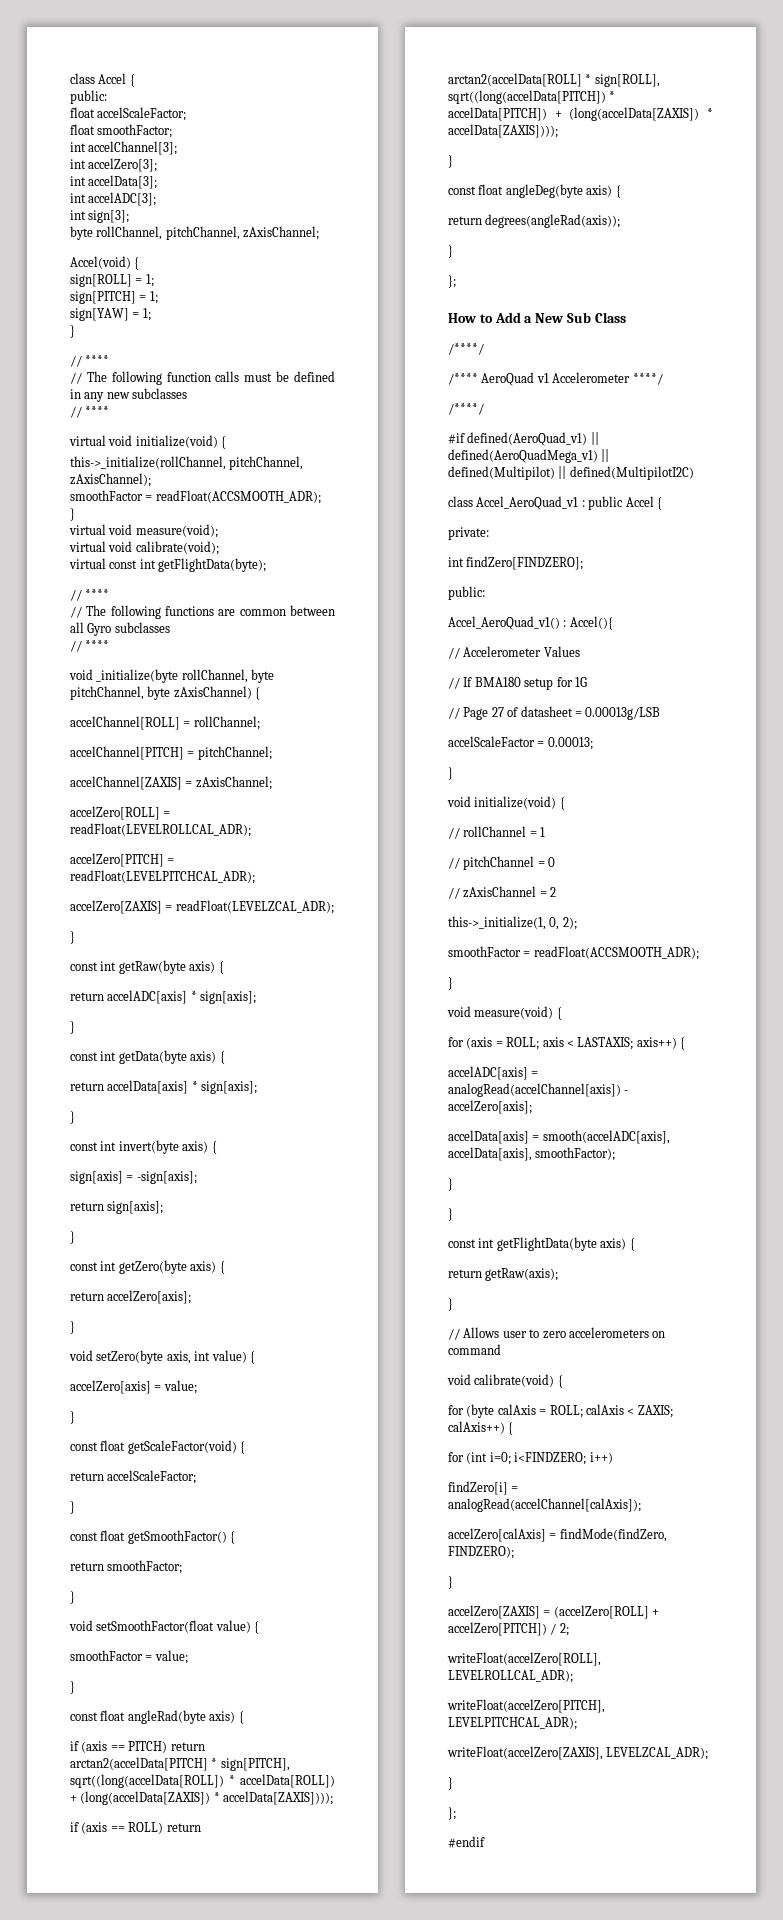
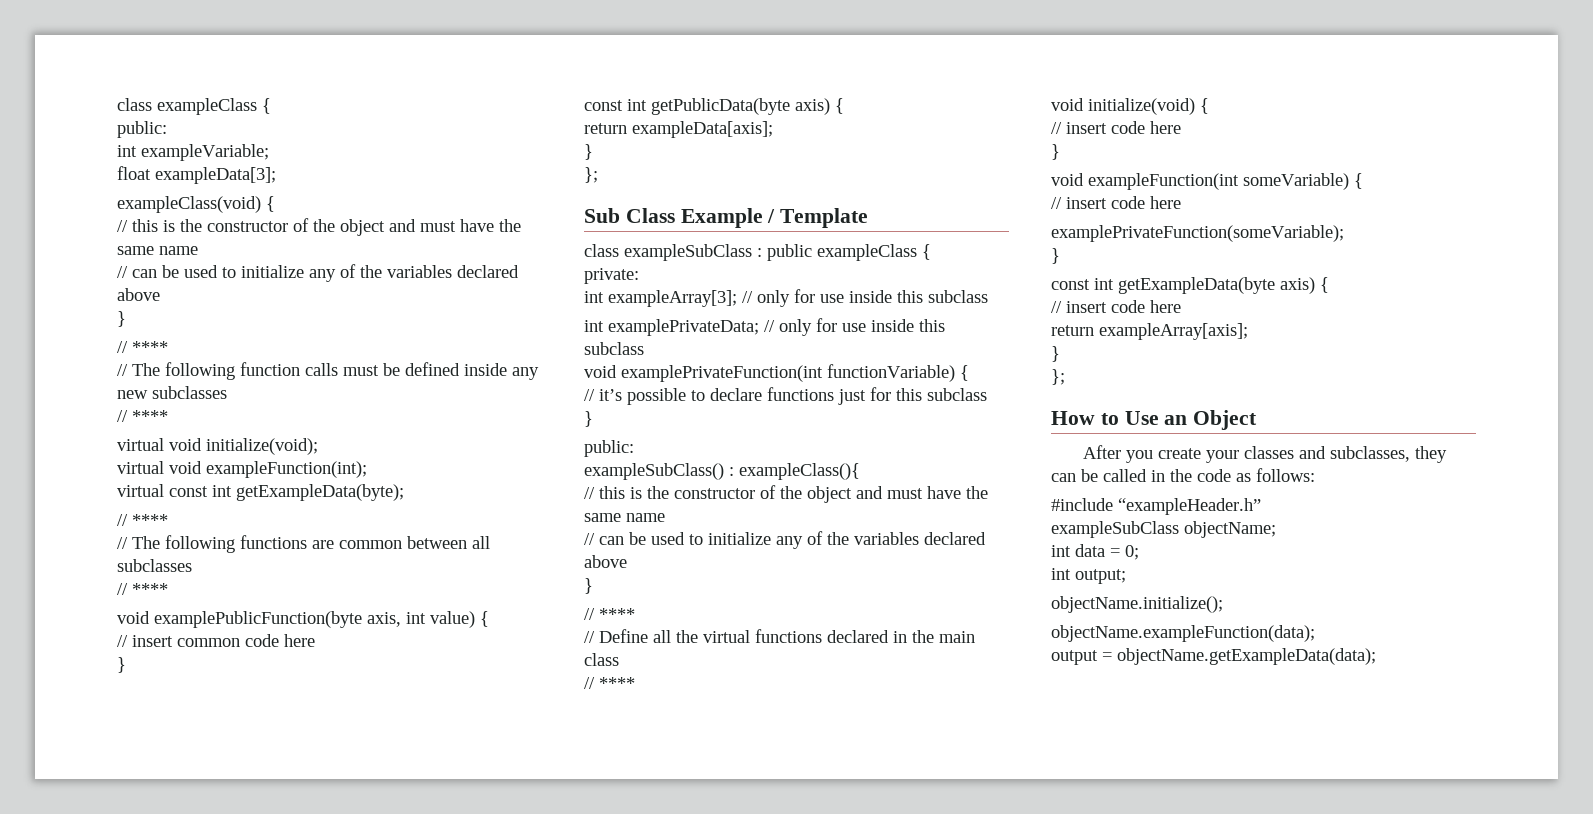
- class Accel {
+ class exampleClass {
- float accelScaleFactor;
- float smoothFactor;
- int accelChannel[3];
- int accelZero[3];
- int accelData[3];
- int accelADC[3];
- int sign[3];
- byte rollChannel, pitchChannel, zAxisChannel;
- Accel(void) {
- sign[ROLL] = 1;
- sign[PITCH] = 1;
- sign[YAW] = 1;
+ int exampleVariable;
+ float exampleData[3];
+ exampleClass(void) {
+ // this is the constructor of the object and must have the same name
+ // can be used to initialize any of the variables declared above
- // The following function calls must be defined in any new subclasses
+ // The following function calls must be defined inside any new subclasses
- virtual void initialize(void) {
- this->_initialize(rollChannel, pitchChannel, zAxisChannel);
- smoothFactor = readFloat(ACCSMOOTH_ADR);
- }
- virtual void measure(void);
- virtual void calibrate(void);
+ virtual void initialize(void);
+ virtual void exampleFunction(int);
- virtual const int getFlightData(byte);
+ virtual const int getExampleData(byte);
- // The following functions are common between all Gyro subclasses
+ // The following functions are common between all subclasses
- void _initialize(byte rollChannel, byte pitchChannel, byte zAxisChannel) {
- accelChannel[ROLL] = rollChannel;
- accelChannel[PITCH] = pitchChannel;
- accelChannel[ZAXIS] = zAxisChannel;
- accelZero[ROLL] = readFloat(LEVELROLLCAL_ADR);
- accelZero[PITCH] = readFloat(LEVELPITCHCAL_ADR);
- accelZero[ZAXIS] = readFloat(LEVELZCAL_ADR);
+ void examplePublicFunction(byte axis, int value) {
+ // insert common code here
  }
- const int getRaw(byte axis) {
- return accelADC[axis] * sign[axis];
- }
- const int getData(byte axis) {
- return accelData[axis] * sign[axis];
- }
- const int invert(byte axis) {
- sign[axis] = -sign[axis];
- return sign[axis];
- }
- const int getZero(byte axis) {
- return accelZero[axis];
- }
- void setZero(byte axis, int value) {
- accelZero[axis] = value;
- }
- const float getScaleFactor(void) {
- return accelScaleFactor;
- }
- const float getSmoothFactor() {
- return smoothFactor;
- }
- void setSmoothFactor(float value) {
- smoothFactor = value;
- }
- const float angleRad(byte axis) {
- if (axis == PITCH) return arctan2(accelData[PITCH] * sign[PITCH], sqrt((long(accelData[ROLL]) * accelData[ROLL]) + (long(accelData[ZAXIS]) * accelData[ZAXIS])));
- if (axis == ROLL) return arctan2(accelData[ROLL] * sign[ROLL], sqrt((long(accelData[PITCH]) * accelData[PITCH]) + (long(accelData[ZAXIS]) * accelData[ZAXIS])));
- }
- const float angleDeg(byte axis) {
- return degrees(angleRad(axis));
+ const int getPublicData(byte axis) {
+ return exampleData[axis];
  }
  };
- How to Add a New Sub Class
- /****/
- /**** AeroQuad v1 Accelerometer ****/
- /****/
- #if defined(AeroQuad_v1) || defined(AeroQuadMega_v1) || defined(Multipilot) || defined(MultipilotI2C)
- class Accel_AeroQuad_v1 : public Accel {
+ Sub Class Example / Template
+ class exampleSubClass : public exampleClass {
  private:
- int findZero[FINDZERO];
+ int exampleArray[3]; // only for use inside this subclass
+ int examplePrivateData; // only for use inside this subclass
+ void examplePrivateFunction(int functionVariable) {
+ // it’s possible to declare functions just for this subclass
+ }
  public:
- Accel_AeroQuad_v1() : Accel(){
- // Accelerometer Values
- // If BMA180 setup for 1G
- // Page 27 of datasheet = 0.00013g/LSB
- accelScaleFactor = 0.00013;
+ exampleSubClass() : exampleClass(){
+ // this is the constructor of the object and must have the same name
+ // can be used to initialize any of the variables declared above
  }
+ // ****
+ // Define all the virtual functions declared in the main class
+ // ****
  void initialize(void) {
- // rollChannel = 1
- // pitchChannel = 0
- // zAxisChannel = 2
- this->_initialize(1, 0, 2);
- smoothFactor = readFloat(ACCSMOOTH_ADR);
+ // insert code here
  }
- void measure(void) {
- for (axis = ROLL; axis < LASTAXIS; axis++) {
- accelADC[axis] = analogRead(accelChannel[axis]) - accelZero[axis];
- accelData[axis] = smooth(accelADC[axis], accelData[axis], smoothFactor);
+ void exampleFunction(int someVariable) {
+ // insert code here
+ examplePrivateFunction(someVariable);
  }
- }
- const int getFlightData(byte axis) {
- return getRaw(axis);
- }
- // Allows user to zero accelerometers on command
- void calibrate(void) {
- for (byte calAxis = ROLL; calAxis < ZAXIS; calAxis++) {
- for (int i=0; i<FINDZERO; i++)
- findZero[i] = analogRead(accelChannel[calAxis]);
- accelZero[calAxis] = findMode(findZero, FINDZERO);
- }
- accelZero[ZAXIS] = (accelZero[ROLL] + accelZero[PITCH]) / 2;
- writeFloat(accelZero[ROLL], LEVELROLLCAL_ADR);
- writeFloat(accelZero[PITCH], LEVELPITCHCAL_ADR);
- writeFloat(accelZero[ZAXIS], LEVELZCAL_ADR);
+ const int getExampleData(byte axis) {
+ // insert code here
+ return exampleArray[axis];
  }
  };
- #endif
+ How to Use an Object
+ After you create your classes and subclasses, they can be called in the code as follows:
+ #include “exampleHeader.h”
+ exampleSubClass objectName;
+ int data = 0;
+ int output;
+ objectName.initialize();
+ objectName.exampleFunction(data);
+ output = objectName.getExampleData(data);

